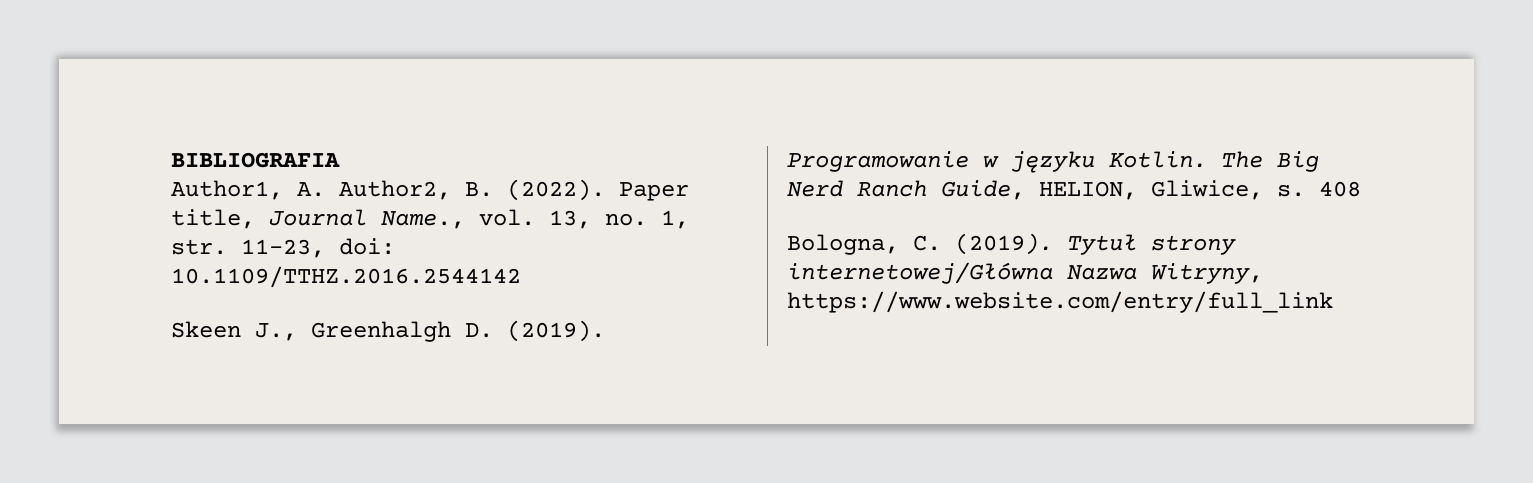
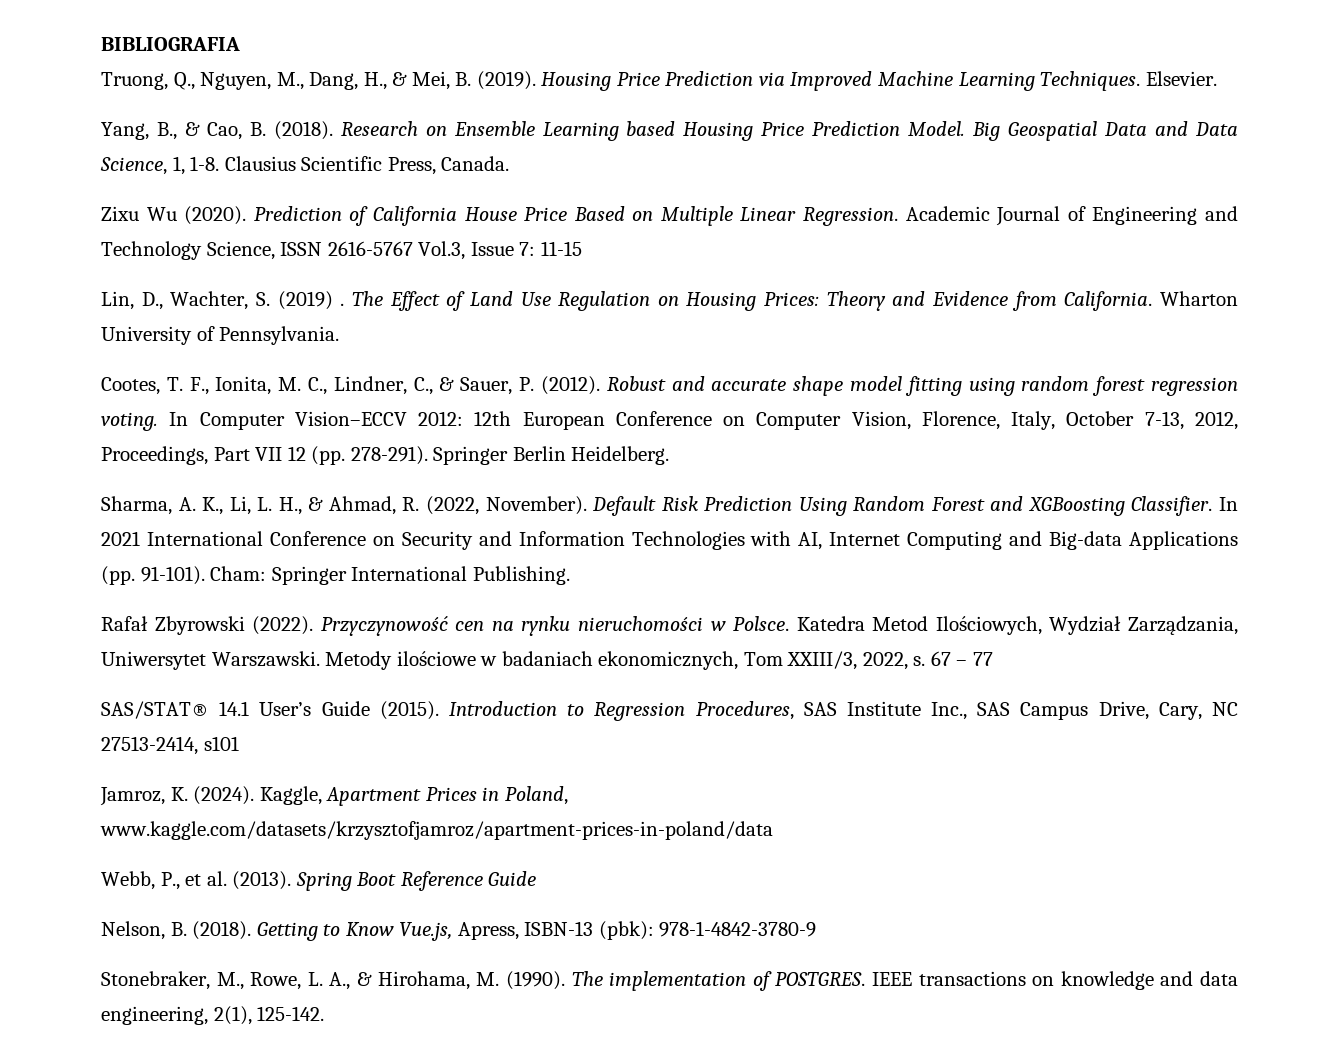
- Author1, A. Author2, B. (2022). Paper title, Journal Name., vol. 13, no. 1, str. 11-23, doi: 10.1109/TTHZ.2016.2544142
- Skeen J., Greenhalgh D. (2019). Programowanie w języku Kotlin. The Big Nerd Ranch Guide, HELION, Gliwice, s. 408
- Bologna, C. (2019). Tytuł strony internetowej/Główna Nazwa Witryny, https://www.website.com/entry/full_link
+ Truong, Q., Nguyen, M., Dang, H., & Mei, B. (2019). Housing Price Prediction via Improved Machine Learning Techniques. Elsevier.
+ Yang, B., & Cao, B. (2018). Research on Ensemble Learning based Housing Price Prediction Model. Big Geospatial Data and Data Science, 1, 1-8. Clausius Scientific Press, Canada.
+ Zixu Wu (2020). Prediction of California House Price Based on Multiple Linear Regression. Academic Journal of Engineering and Technology Science, ISSN 2616-5767 Vol.3, Issue 7: 11-15
+ Lin, D., Wachter, S. (2019) . The Effect of Land Use Regulation on Housing Prices: Theory and Evidence from California. Wharton University of Pennsylvania.
+ Cootes, T. F., Ionita, M. C., Lindner, C., & Sauer, P. (2012). Robust and accurate shape model fitting using random forest regression voting. In Computer Vision–ECCV 2012: 12th European Conference on Computer Vision, Florence, Italy, October 7-13, 2012, Proceedings, Part VII 12 (pp. 278-291). Springer Berlin Heidelberg.
+ Sharma, A. K., Li, L. H., & Ahmad, R. (2022, November). Default Risk Prediction Using Random Forest and XGBoosting Classifier. In 2021 International Conference on Security and Information Technologies with AI, Internet Computing and Big-data Applications (pp. 91-101). Cham: Springer International Publishing.
+ Rafał Zbyrowski (2022). Przyczynowość cen na rynku nieruchomości w Polsce. Katedra Metod Ilościowych, Wydział Zarządzania, Uniwersytet Warszawski. Metody ilościowe w badaniach ekonomicznych, Tom XXIII/3, 2022, s. 67 – 77
+ SAS/STAT® 14.1 User’s Guide (2015). Introduction to Regression Procedures, SAS Institute Inc., SAS Campus Drive, Cary, NC 27513-2414, s101
+ Jamroz, K. (2024). Kaggle, Apartment Prices in Poland, www.kaggle.com/datasets/krzysztofjamroz/apartment-prices-in-poland/data
+ Webb, P., et al. (2013). Spring Boot Reference Guide
+ Nelson, B. (2018). Getting to Know Vue.js, Apress, ISBN-13 (pbk): 978-1-4842-3780-9
+ Stonebraker, M., Rowe, L. A., & Hirohama, M. (1990). The implementation of POSTGRES. IEEE transactions on knowledge and data engineering, 2(1), 125-142.

